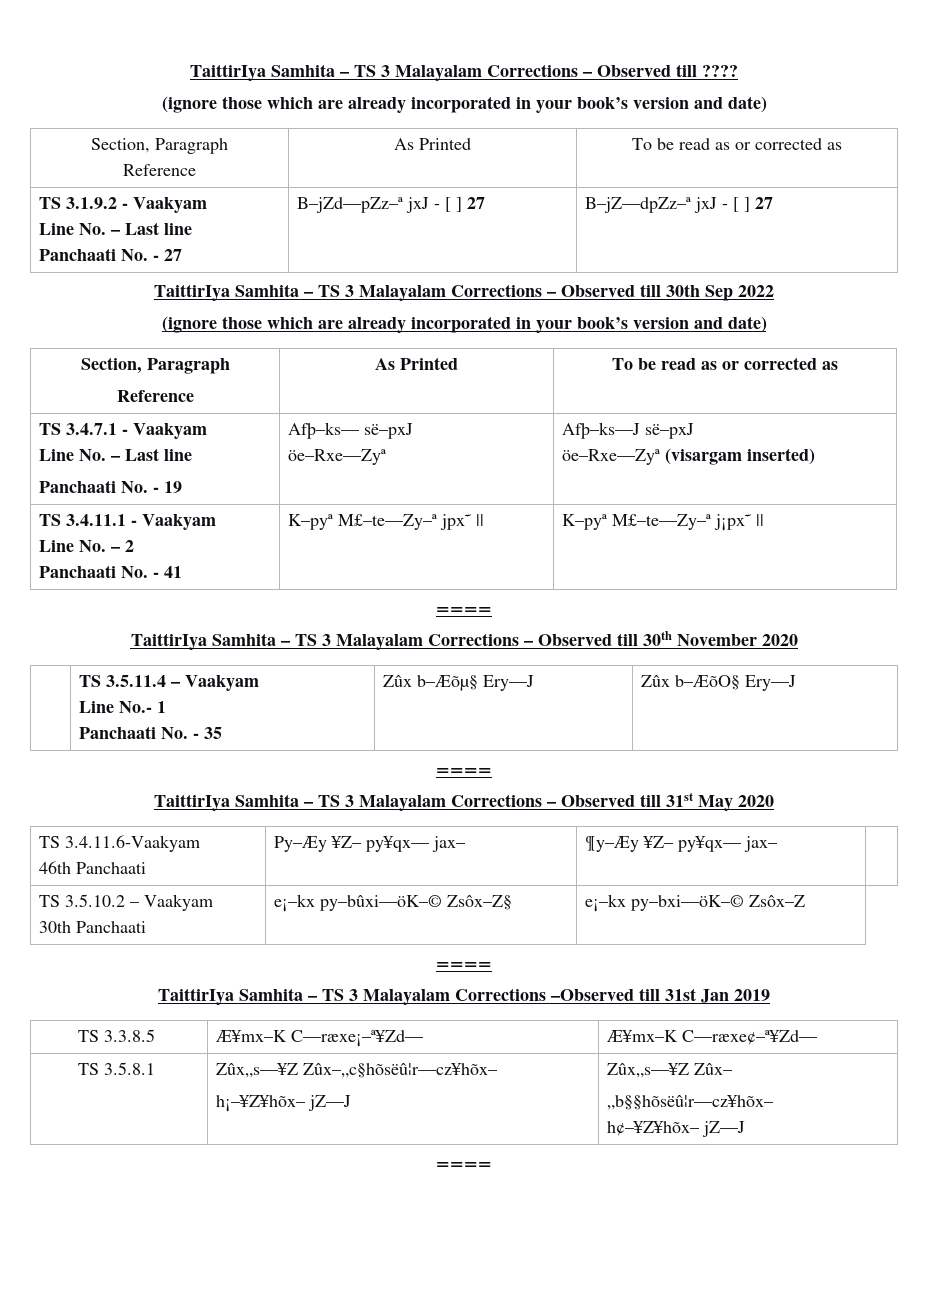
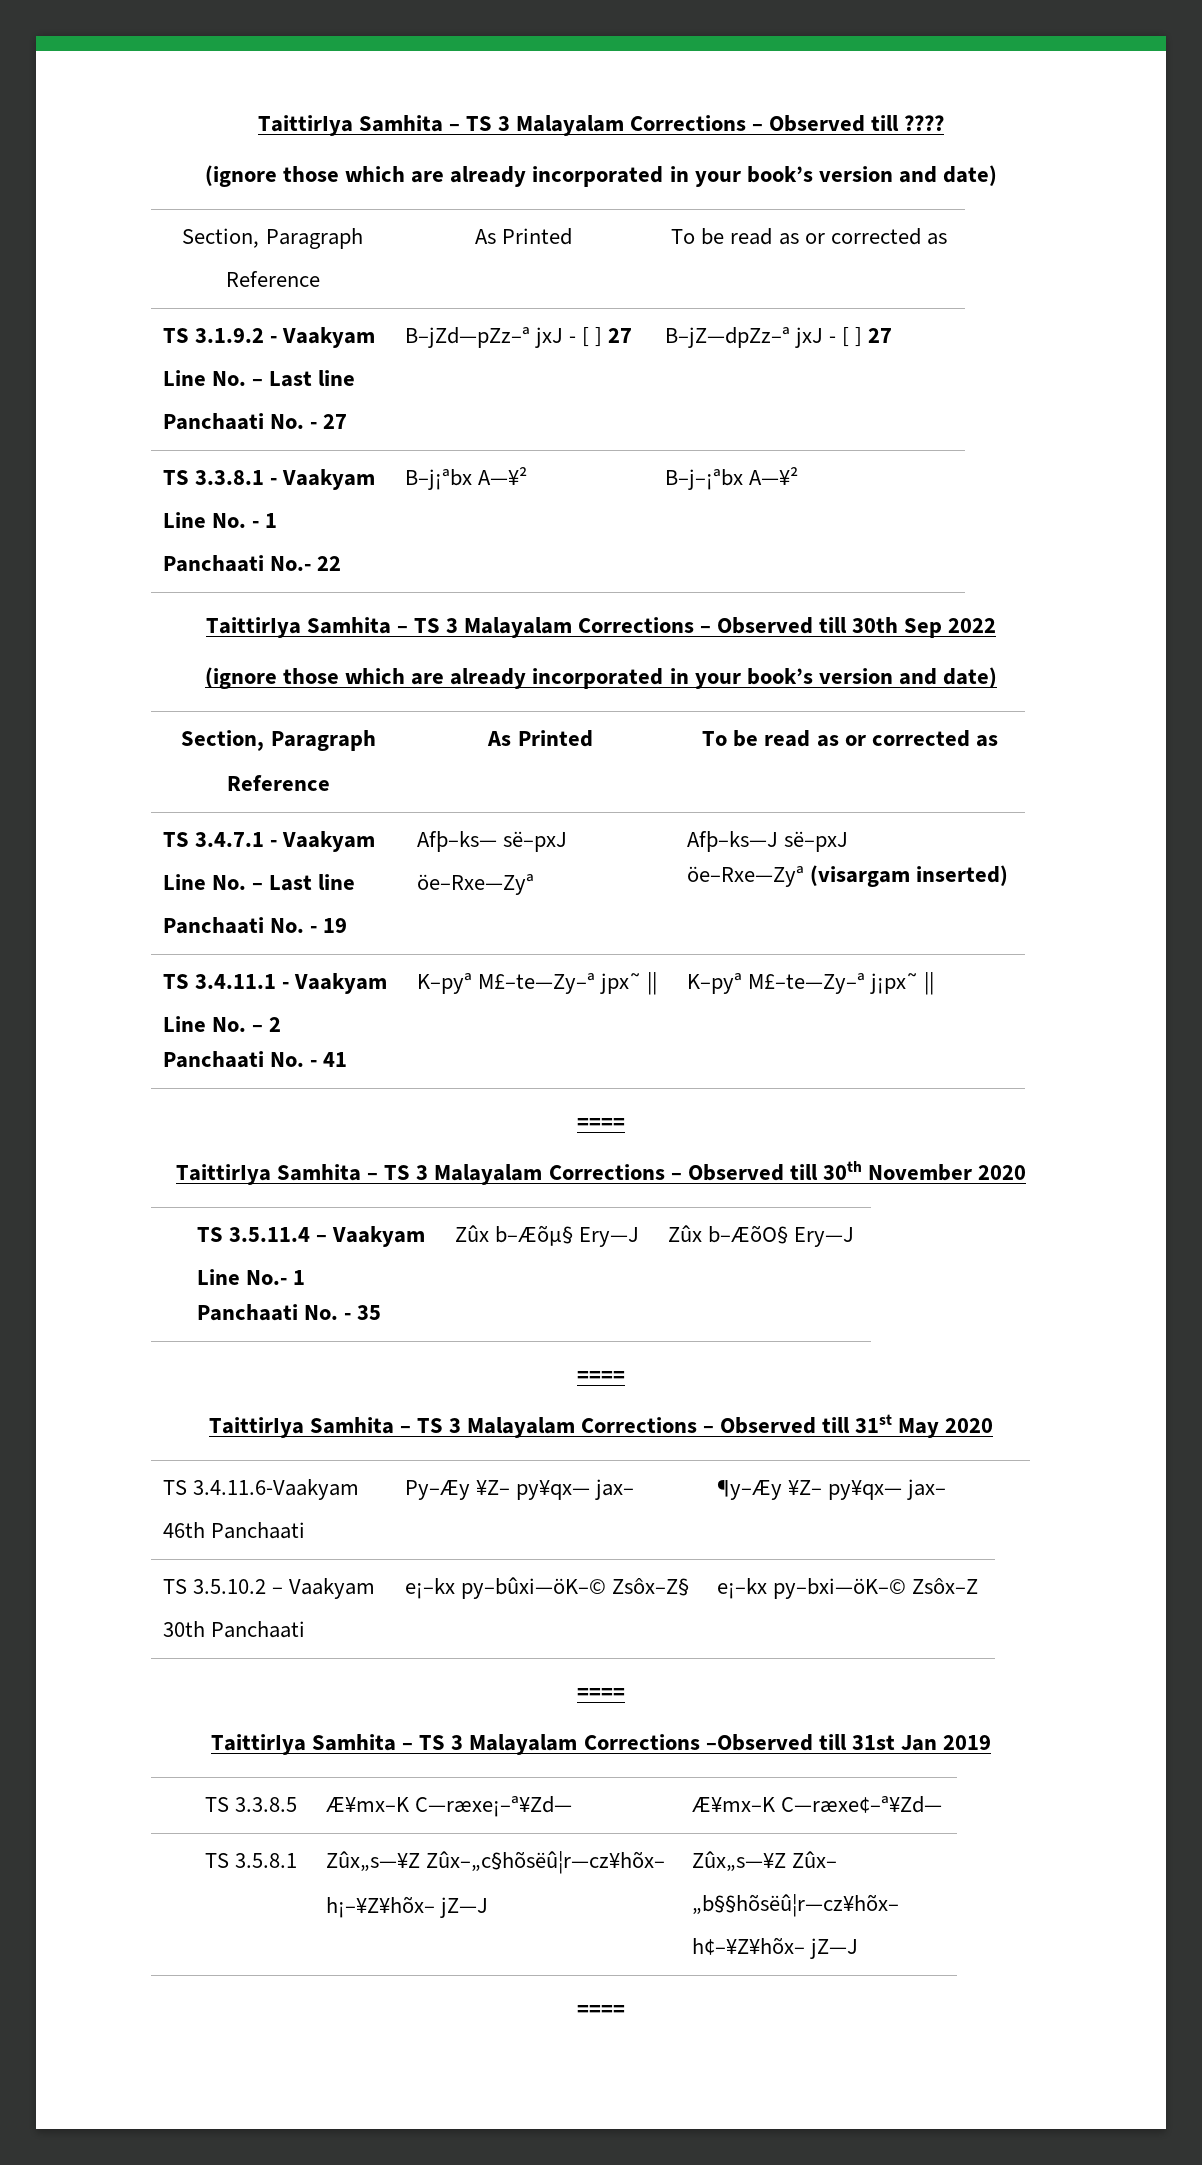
+ TS 3.3.8.1 - Vaakyam
+ Line No. - 1
+ Panchaati No.- 22 | B–j¡ªbx A—¥² | B–j–¡ªbx A—¥²

